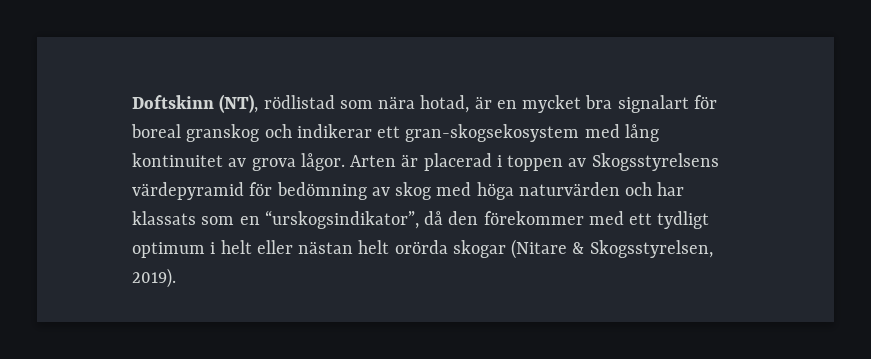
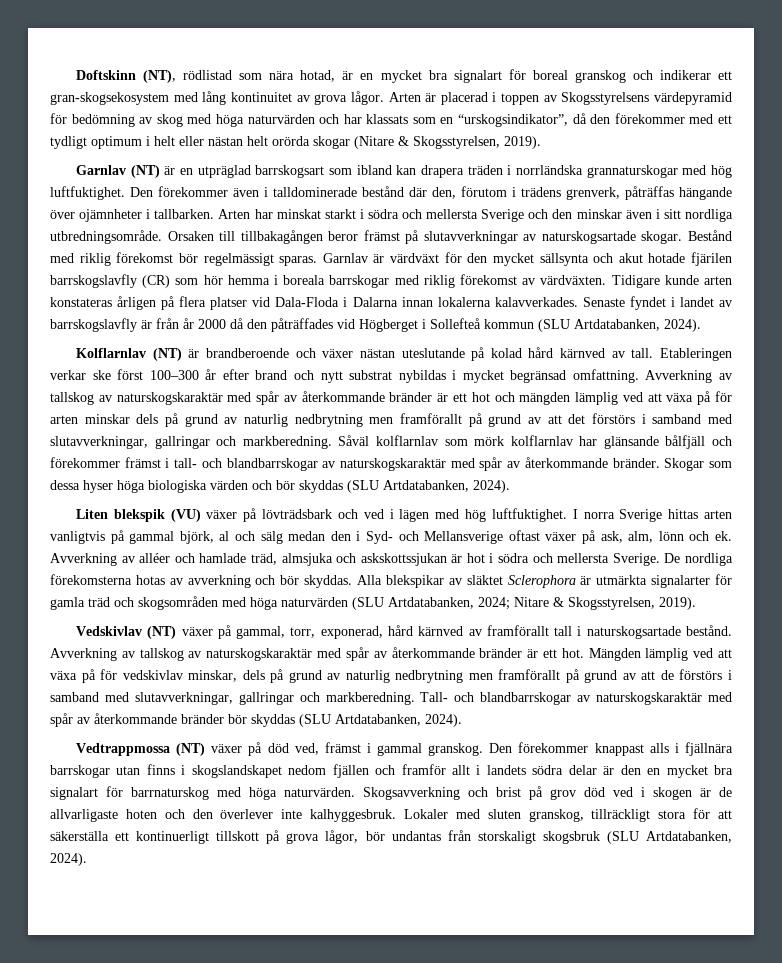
+ Garnlav (NT) är en utpräglad barrskogsart som ibland kan drapera träden i norrländska grannaturskogar med hög luftfuktighet. Den förekommer även i talldominerade bestånd där den, förutom i trädens grenverk, påträffas hängande över ojämnheter i tallbarken. Arten har minskat starkt i södra och mellersta Sverige och den minskar även i sitt nordliga utbredningsområde. Orsaken till tillbakagången beror främst på slutavverkningar av naturskogsartade skogar. Bestånd med riklig förekomst bör regelmässigt sparas. Garnlav är värdväxt för den mycket sällsynta och akut hotade fjärilen barrskogslavfly (CR) som hör hemma i boreala barrskogar med riklig förekomst av värdväxten. Tidigare kunde arten konstateras årligen på flera platser vid Dala-Floda i Dalarna innan lokalerna kalavverkades. Senaste fyndet i landet av barrskogslavfly är från år 2000 då den påträffades vid Högberget i Sollefteå kommun (SLU Artdatabanken, 2024).
+ Kolflarnlav (NT) är brandberoende och växer nästan uteslutande på kolad hård kärnved av tall. Etableringen verkar ske först 100–300 år efter brand och nytt substrat nybildas i mycket begränsad omfattning. Avverkning av tallskog av naturskogskaraktär med spår av återkommande bränder är ett hot och mängden lämplig ved att växa på för arten minskar dels på grund av naturlig nedbrytning men framförallt på grund av att det förstörs i samband med slutavverkningar, gallringar och markberedning. Såväl kolflarnlav som mörk kolflarnlav har glänsande bålfjäll och förekommer främst i tall- och blandbarrskogar av naturskogskaraktär med spår av återkommande bränder. Skogar som dessa hyser höga biologiska värden och bör skyddas (SLU Artdatabanken, 2024).
+ Liten blekspik (VU) växer på lövträdsbark och ved i lägen med hög luftfuktighet. I norra Sverige hittas arten vanligtvis på gammal björk, al och sälg medan den i Syd- och Mellansverige oftast växer på ask, alm, lönn och ek. Avverkning av alléer och hamlade träd, almsjuka och askskottssjukan är hot i södra och mellersta Sverige. De nordliga förekomsterna hotas av avverkning och bör skyddas. Alla blekspikar av släktet Sclerophora är utmärkta signalarter för gamla träd och skogsområden med höga naturvärden (SLU Artdatabanken, 2024; Nitare & Skogsstyrelsen, 2019).
+ Vedskivlav (NT) växer på gammal, torr, exponerad, hård kärnved av framförallt tall i naturskogsartade bestånd. Avverkning av tallskog av naturskogskaraktär med spår av återkommande bränder är ett hot. Mängden lämplig ved att växa på för vedskivlav minskar, dels på grund av naturlig nedbrytning men framförallt på grund av att de förstörs i samband med slutavverkningar, gallringar och markberedning. Tall- och blandbarrskogar av naturskogskaraktär med spår av återkommande bränder bör skyddas (SLU Artdatabanken, 2024).
+ Vedtrappmossa (NT) växer på död ved, främst i gammal granskog. Den förekommer knappast alls i fjällnära barrskogar utan finns i skogslandskapet nedom fjällen och framför allt i landets södra delar är den en mycket bra signalart för barrnaturskog med höga naturvärden. Skogsavverkning och brist på grov död ved i skogen är de allvarligaste hoten och den överlever inte kalhyggesbruk. Lokaler med sluten granskog, tillräckligt stora för att säkerställa ett kontinuerligt tillskott på grova lågor, bör undantas från storskaligt skogsbruk (SLU Artdatabanken, 2024).

